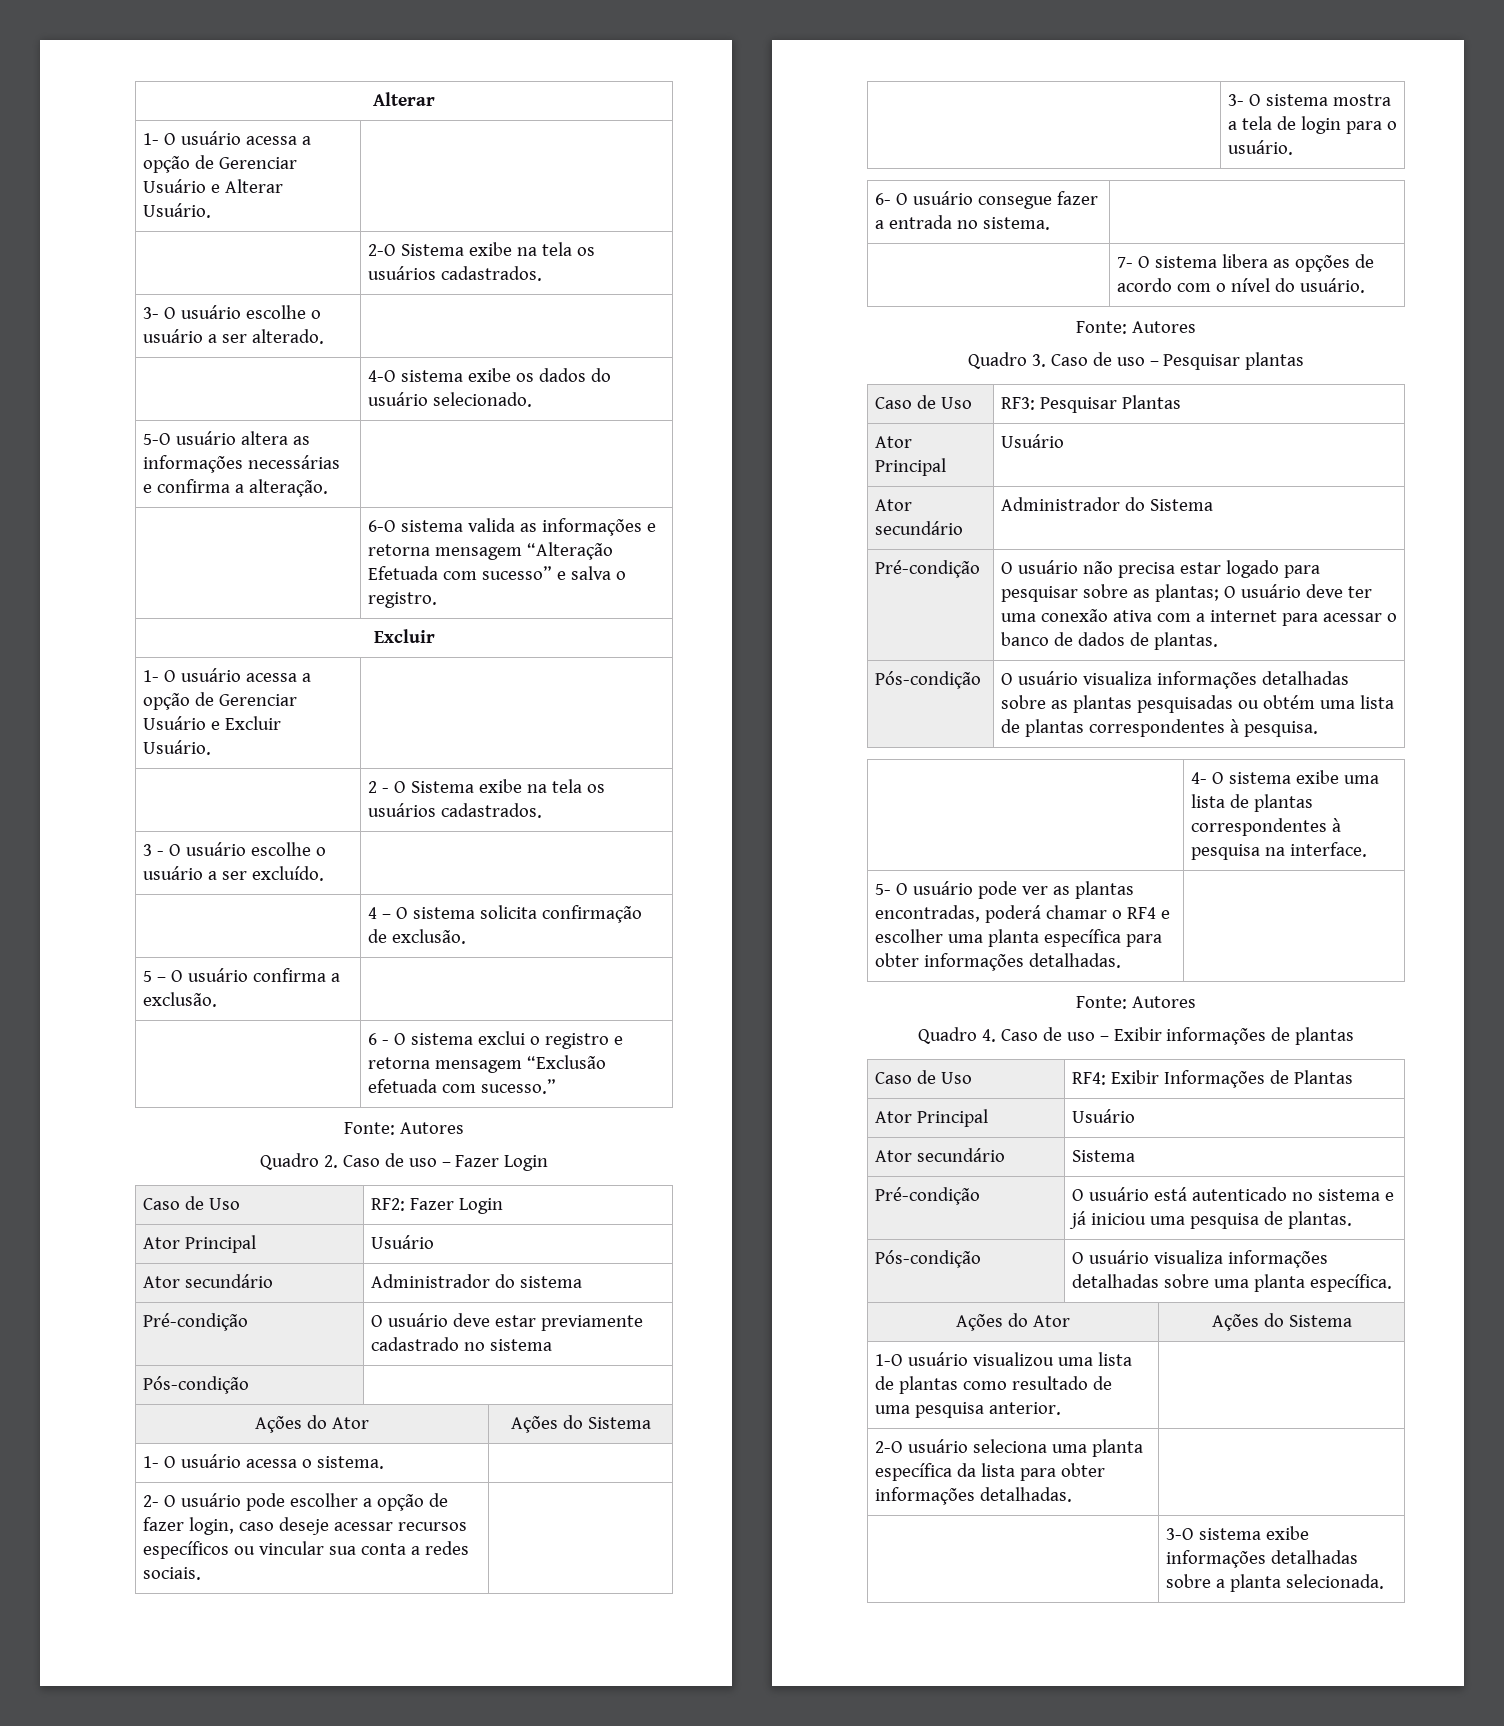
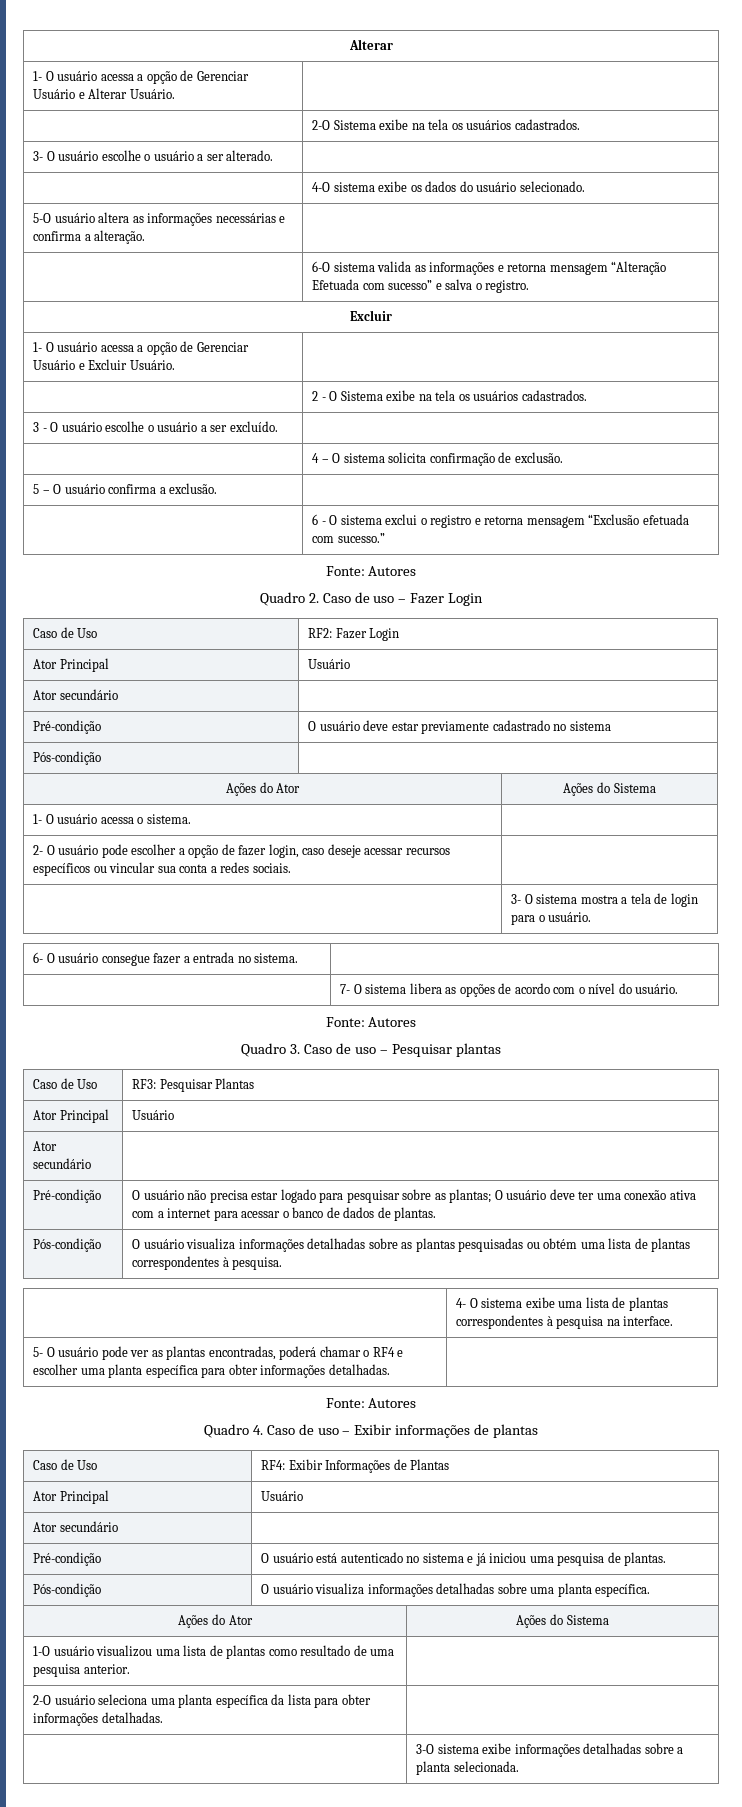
  Caso de Uso | RF2: Fazer Login
  Ator Principal | Usuário
- Ator secundário | Administrador do sistema
+ Ator secundário |
  Caso de Uso | RF3: Pesquisar Plantas
  Ator Principal | Usuário
- Ator secundário | Administrador do Sistema
+ Ator secundário |
  Caso de Uso | RF4: Exibir Informações de Plantas
  Ator Principal | Usuário
- Ator secundário | Sistema
+ Ator secundário |

